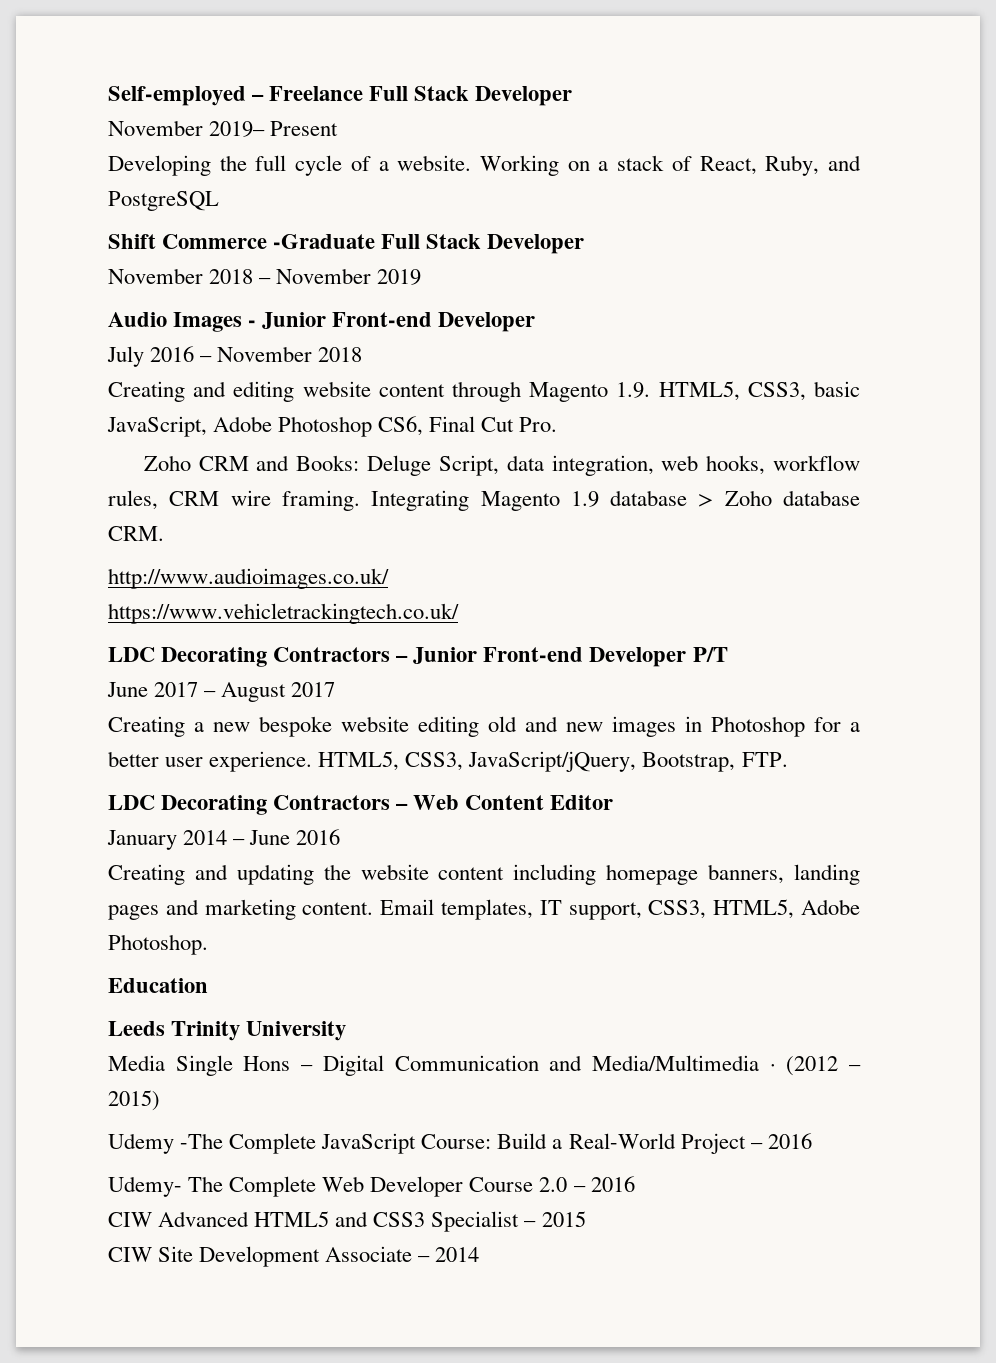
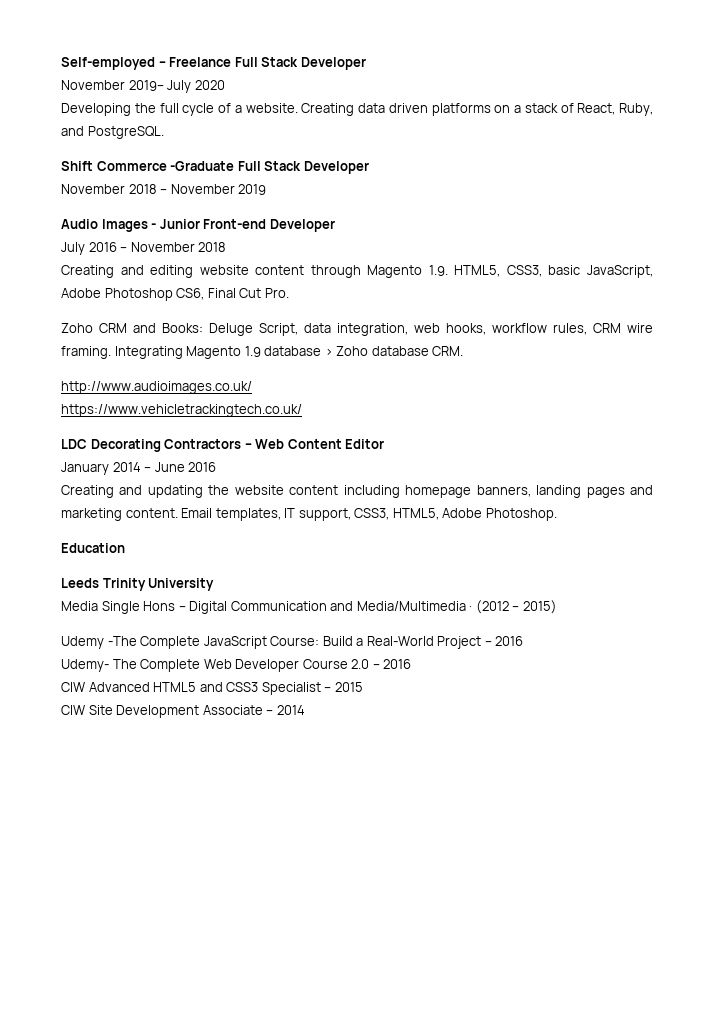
- November 2019– Present
+ November 2019– July 2020
- Working on a stack of React, Ruby, and PostgreSQL
+ Creating data driven platforms on a stack of React, Ruby, and PostgreSQL.
- LDC Decorating Contractors – Junior Front-end Developer P/T
- June 2017 – August 2017
- Creating a new bespoke website editing old and new images in Photoshop for a better user experience. HTML5, CSS3, JavaScript/jQuery, Bootstrap, FTP.

